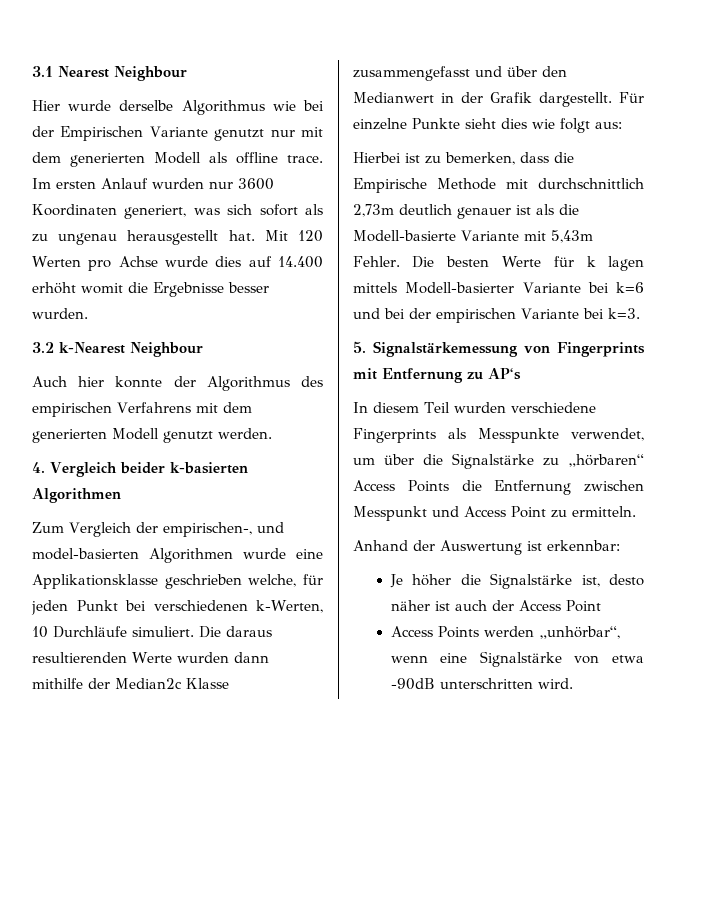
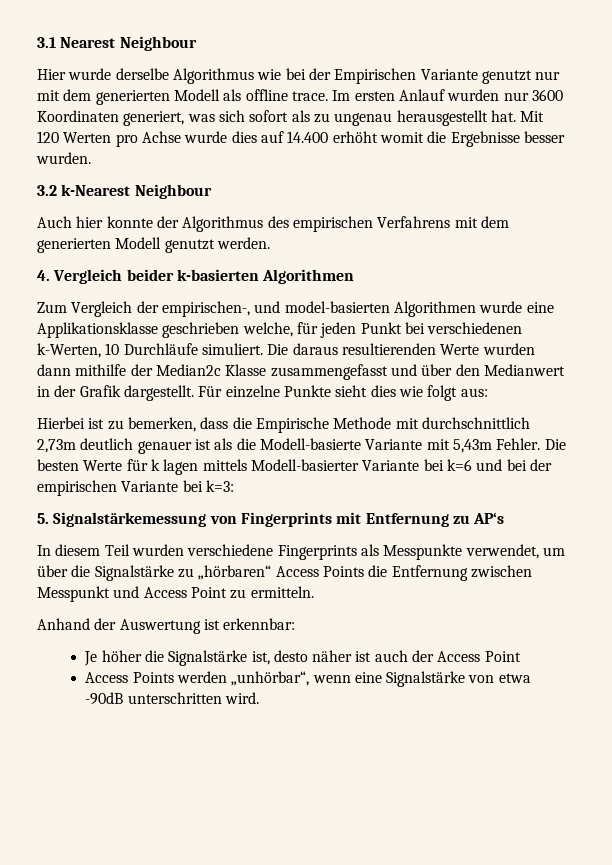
- Die besten Werte für k lagen mittels Modell-basierter Variante bei k=6 und bei der empirischen Variante bei k=3.
+ Die besten Werte für k lagen mittels Modell-basierter Variante bei k=6 und bei der empirischen Variante bei k=3:

